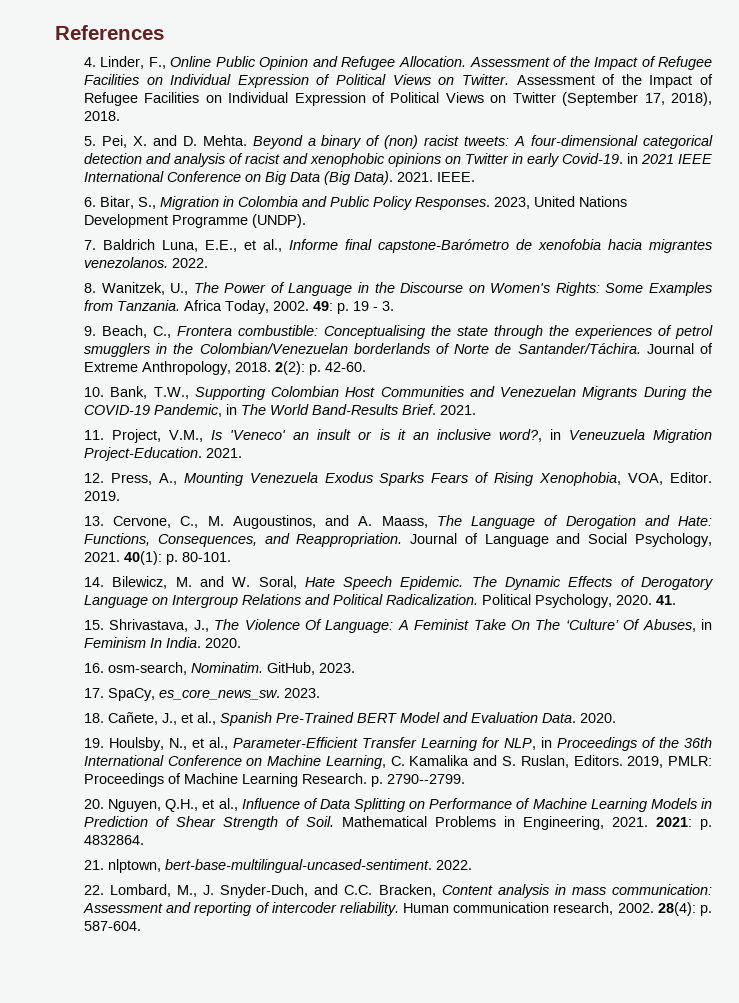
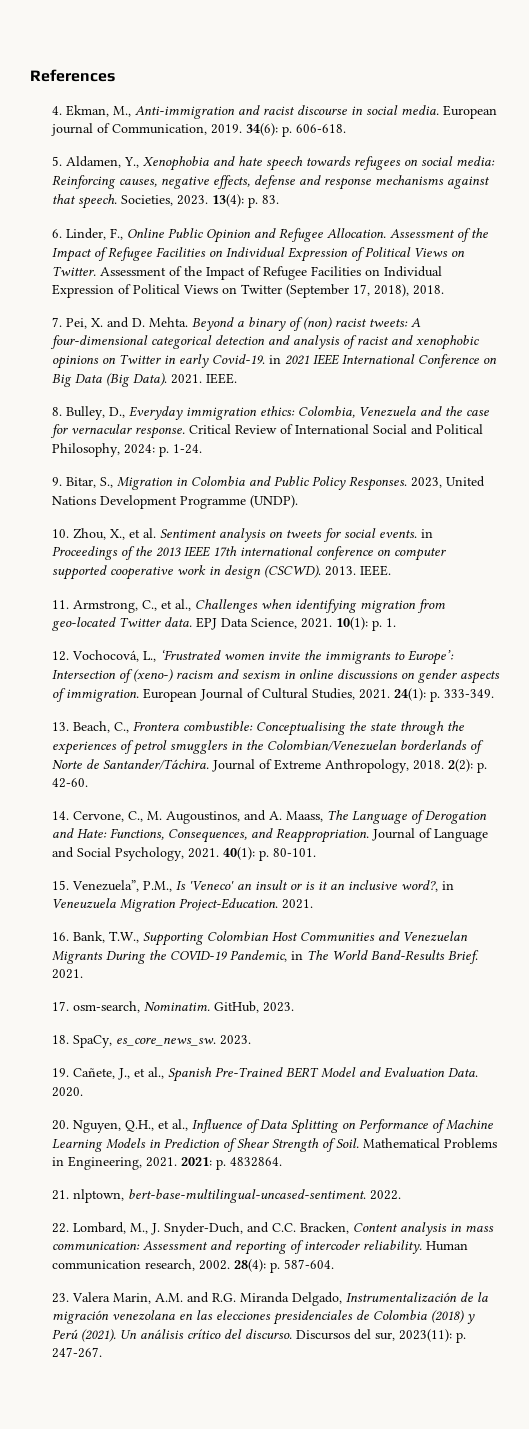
- 4. Linder, F., Online Public Opinion and Refugee Allocation.
+ 4. Ekman, M., Anti-immigration and racist discourse in social media. European journal of Communication, 2019. 34(6): p. 606-618.
+ 5. Aldamen, Y., Xenophobia and hate speech towards refugees on social media: Reinforcing causes, negative effects, defense and response mechanisms against that speech. Societies, 2023. 13(4): p. 83.
+ 6. Linder, F., Online Public Opinion and Refugee Allocation.
- 5. Pei, X. and D. Mehta.
+ 7. Pei, X. and D. Mehta.
- 6. Bitar, S., Migration in Colombia and Public Policy Responses.
+ 8. Bulley, D., Everyday immigration ethics: Colombia, Venezuela and the case for vernacular response. Critical Review of International Social and Political Philosophy, 2024: p. 1-24.
+ 9. Bitar, S., Migration in Colombia and Public Policy Responses.
- 7. Baldrich Luna, E.E., et al., Informe final capstone-Barómetro de xenofobia hacia migrantes venezolanos. 2022.
- 8. Wanitzek, U., The Power of Language in the Discourse on Women's Rights: Some Examples from Tanzania. Africa Today, 2002. 49: p. 19 - 3.
- 9. Beach, C., Frontera combustible: Conceptualising the state through the experiences of petrol smugglers in the Colombian/Venezuelan borderlands of Norte de Santander/Táchira.
+ 10. Zhou, X., et al. Sentiment analysis on tweets for social events. in Proceedings of the 2013 IEEE 17th international conference on computer supported cooperative work in design (CSCWD). 2013. IEEE.
+ 11. Armstrong, C., et al., Challenges when identifying migration from geo-located Twitter data. EPJ Data Science, 2021. 10(1): p. 1.
+ 12. Vochocová, L., ‘Frustrated women invite the immigrants to Europe’: Intersection of (xeno-) racism and sexism in online discussions on gender aspects of immigration. European Journal of Cultural Studies, 2021. 24(1): p. 333-349.
+ 13. Beach, C., Frontera combustible: Conceptualising the state through the experiences of petrol smugglers in the Colombian/Venezuelan borderlands of Norte de Santander/Táchira.
- 10. Bank, T.W., Supporting Colombian Host Communities and Venezuelan Migrants During the COVID-19 Pandemic, in The World Band-Results Brief. 2021.
- 11. Project, V.M., Is 'Veneco' an insult or is it an inclusive word?, in Veneuzuela Migration Project-Education. 2021.
- 12. Press, A., Mounting Venezuela Exodus Sparks Fears of Rising Xenophobia, VOA, Editor. 2019.
- 13. Cervone, C., M. Augoustinos, and A. Maass, The Language of Derogation and Hate: Functions, Consequences, and Reappropriation.
+ 14. Cervone, C., M. Augoustinos, and A. Maass, The Language of Derogation and Hate: Functions, Consequences, and Reappropriation.
- 14. Bilewicz, M. and W. Soral, Hate Speech Epidemic. The Dynamic Effects of Derogatory Language on Intergroup Relations and Political Radicalization. Political Psychology, 2020. 41.
- 15. Shrivastava, J., The Violence Of Language: A Feminist Take On The ‘Culture’ Of Abuses, in Feminism In India. 2020.
- 16. osm-search, Nominatim.
+ 15. Venezuela”, P.M., Is 'Veneco' an insult or is it an inclusive word?, in Veneuzuela Migration Project-Education. 2021.
+ 16. Bank, T.W., Supporting Colombian Host Communities and Venezuelan Migrants During the COVID-19 Pandemic, in The World Band-Results Brief. 2021.
+ 17. osm-search, Nominatim.
- 17. SpaCy, es_core_news_sw.
+ 18. SpaCy, es_core_news_sw.
- 18. Cañete, J., et al., Spanish Pre-Trained BERT Model and Evaluation Data.
+ 19. Cañete, J., et al., Spanish Pre-Trained BERT Model and Evaluation Data.
- 19. Houlsby, N., et al., Parameter-Efficient Transfer Learning for NLP, in Proceedings of the 36th International Conference on Machine Learning, C. Kamalika and S. Ruslan, Editors. 2019, PMLR: Proceedings of Machine Learning Research. p. 2790--2799.
+ 23. Valera Marin, A.M. and R.G. Miranda Delgado, Instrumentalización de la migración venezolana en las elecciones presidenciales de Colombia (2018) y Perú (2021). Un análisis crítico del discurso. Discursos del sur, 2023(11): p. 247-267.

